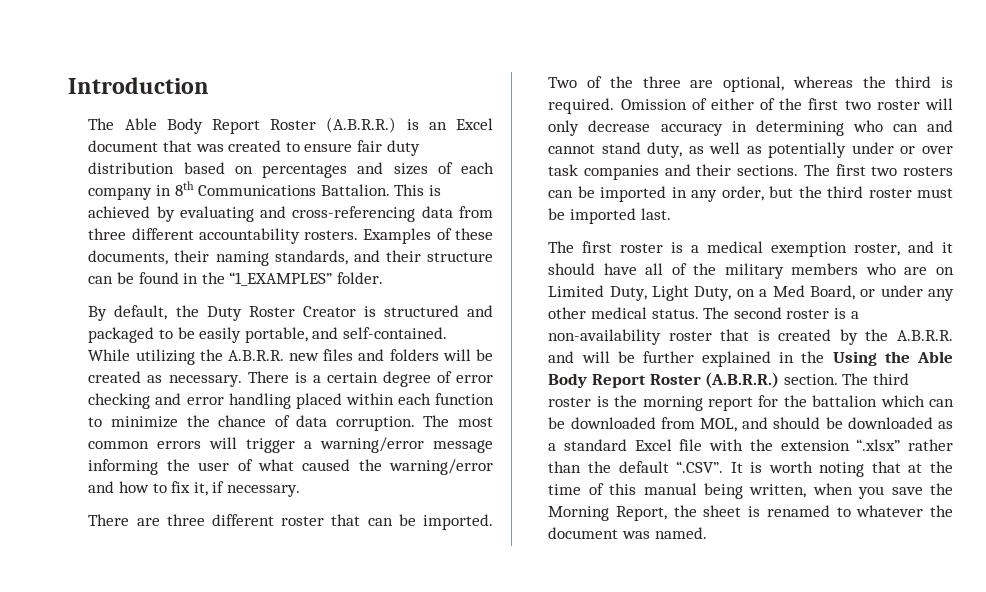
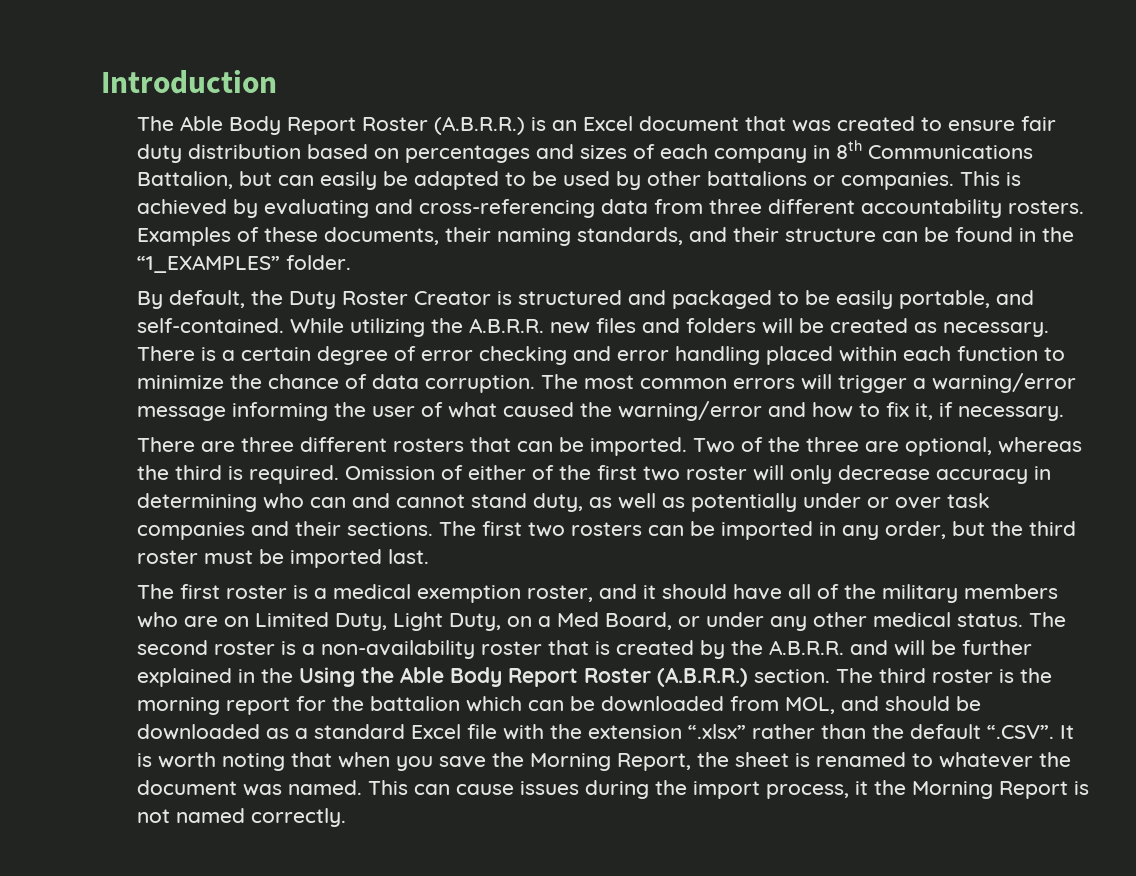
- The Able Body Report Roster (A.B.R.R.) is an Excel document that was created to ensure fair duty distribution based on percentages and sizes of each company in 8th Communications Battalion.
+ The Able Body Report Roster (A.B.R.R.) is an Excel document that was created to ensure fair duty distribution based on percentages and sizes of each company in 8th Communications Battalion, but can easily be adapted to be used by other battalions or companies.
- There are three different roster that can be imported.
+ There are three different rosters that can be imported.
- The third roster is the morning report for the battalion which can be downloaded from MOL, and should be downloaded as a standard Excel file with the extension “.xlsx” rather than the default “.CSV”. It is worth noting that at the time of this manual being written, when you save the Morning Report, the sheet is renamed to whatever the document was named.
+ The third roster is the morning report for the battalion which can be downloaded from MOL, and should be downloaded as a standard Excel file with the extension “.xlsx” rather than the default “.CSV”. It is worth noting that when you save the Morning Report, the sheet is renamed to whatever the document was named.
+ This can cause issues during the import process, it the Morning Report is not named correctly.

